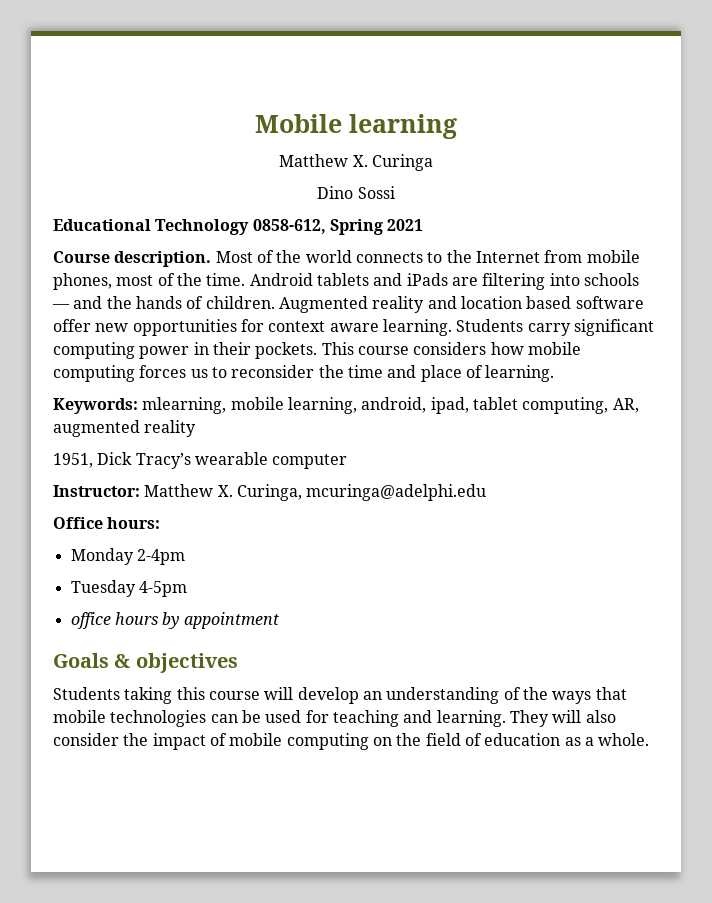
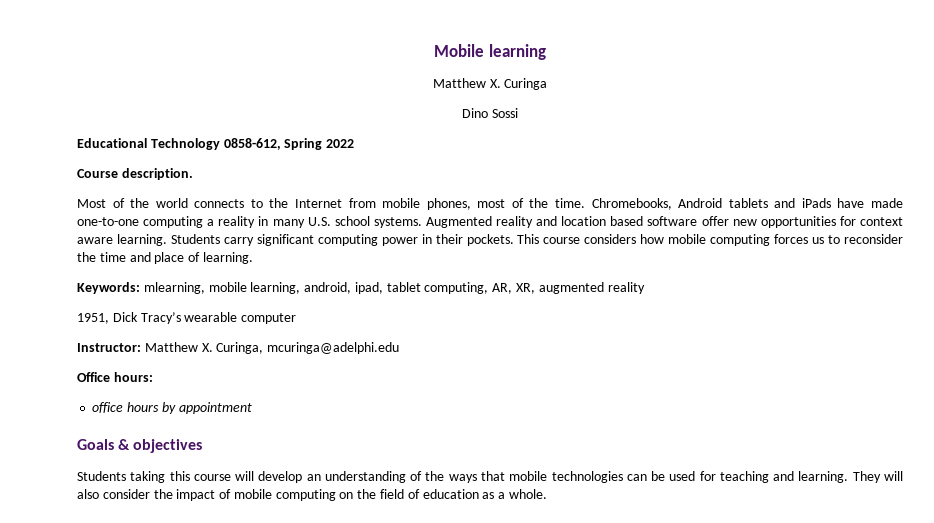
- Educational Technology 0858-612, Spring 2021
+ Educational Technology 0858-612, Spring 2022
- Course description. Most of the world connects to the Internet from mobile phones, most of the time.
+ Course description.
+ Most of the world connects to the Internet from mobile phones, most of the time.
- Android tablets and iPads are filtering into schools — and the hands of children.
+ Chromebooks, Android tablets and iPads have made one-to-one computing a reality in many U.S. school systems.
- Keywords: mlearning, mobile learning, android, ipad, tablet computing, AR, augmented reality
+ Keywords: mlearning, mobile learning, android, ipad, tablet computing, AR, XR, augmented reality
- Monday 2-4pm
- Tuesday 4-5pm

